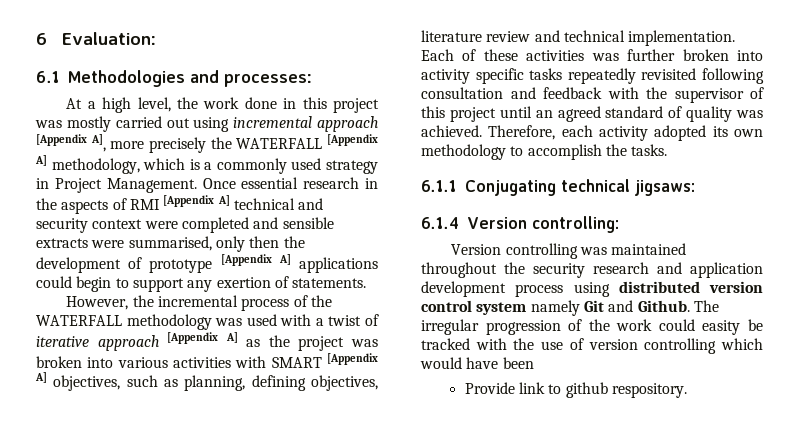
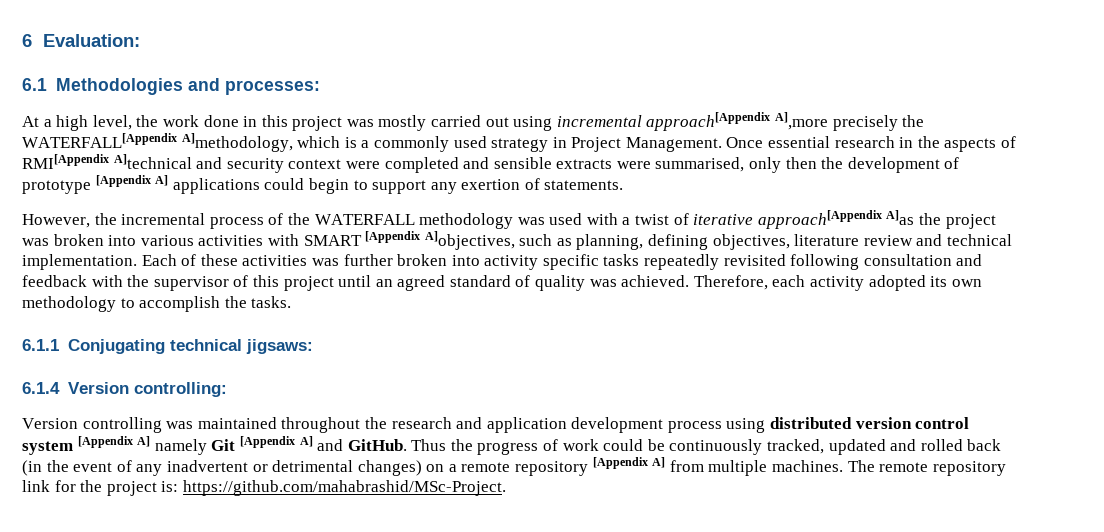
- At a high level, the work done in this project was mostly carried out using incremental approach [Appendix A], more precisely the WATERFALL [Appendix A] methodology, which is a commonly used strategy in Project Management.
+ At a high level, the work done in this project was mostly carried out using incremental approach[Appendix A],more precisely the WATERFALL[Appendix A]methodology, which is a commonly used strategy in Project Management.
- Once essential research in the aspects of RMI [Appendix A] technical and security context were completed and sensible extracts were summarised, only then the development of prototype [Appendix A] applications could begin to support any exertion of statements.
+ Once essential research in the aspects of RMI[Appendix A]technical and security context were completed and sensible extracts were summarised, only then the development of prototype [Appendix A] applications could begin to support any exertion of statements.
- However, the incremental process of the WATERFALL methodology was used with a twist of iterative approach [Appendix A] as the project was broken into various activities with SMART [Appendix A] objectives, such as planning, defining objectives, literature review and technical implementation.
+ However, the incremental process of the WATERFALL methodology was used with a twist of iterative approach[Appendix A]as the project was broken into various activities with SMART [Appendix A]objectives, such as planning, defining objectives, literature review and technical implementation.
- Version controlling was maintained throughout the security research and application development process using distributed version control system namely Git and Github. The irregular progression of the work could easity be tracked with the use of version controlling which would have been
- Provide link to github respository.
+ Version controlling was maintained throughout the research and application development process using distributed version control system [Appendix A] namely Git [Appendix A] and GitHub. Thus the progress of work could be continuously tracked, updated and rolled back (in the event of any inadvertent or detrimental changes) on a remote repository [Appendix A] from multiple machines. The remote repository link for the project is: https://github.com/mahabrashid/MSc-Project.

